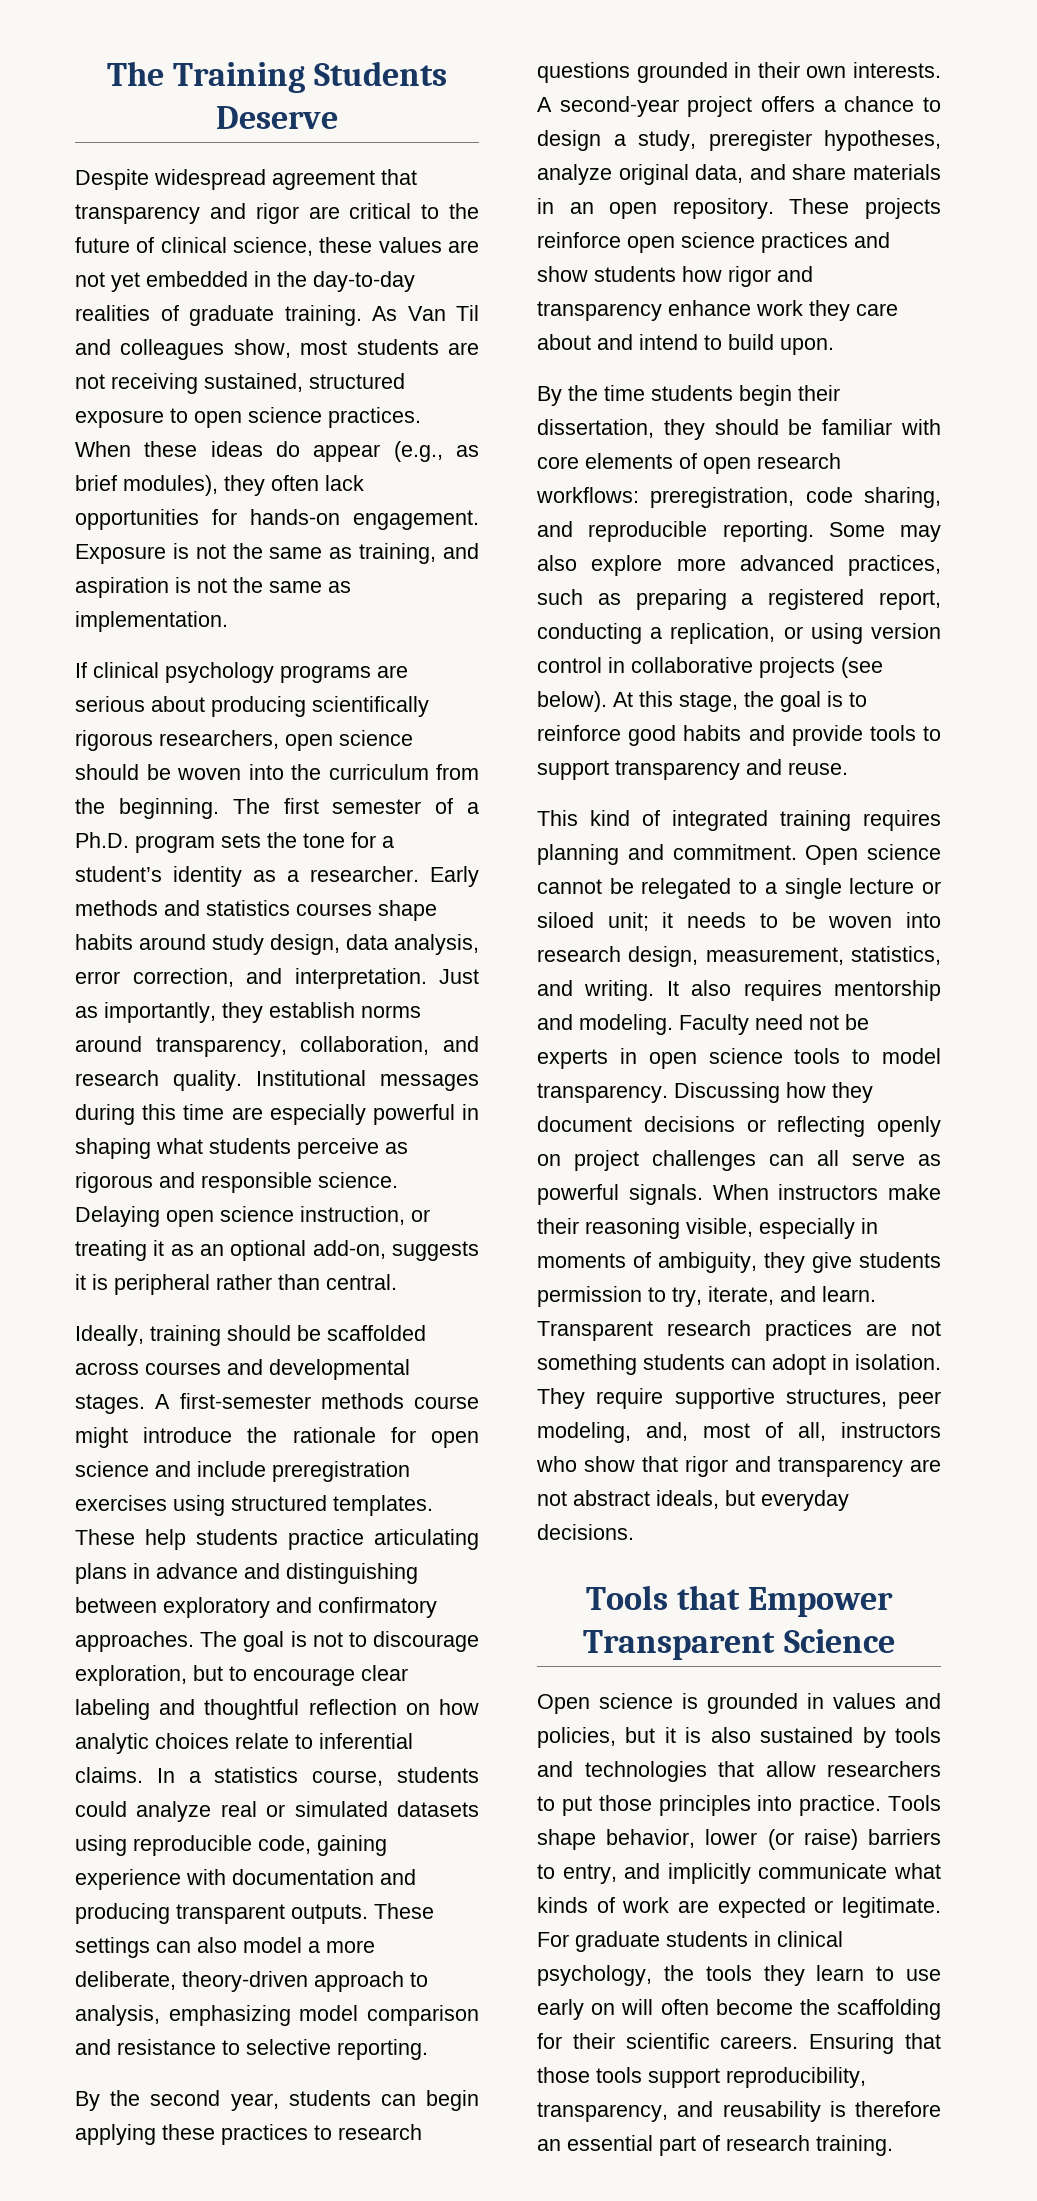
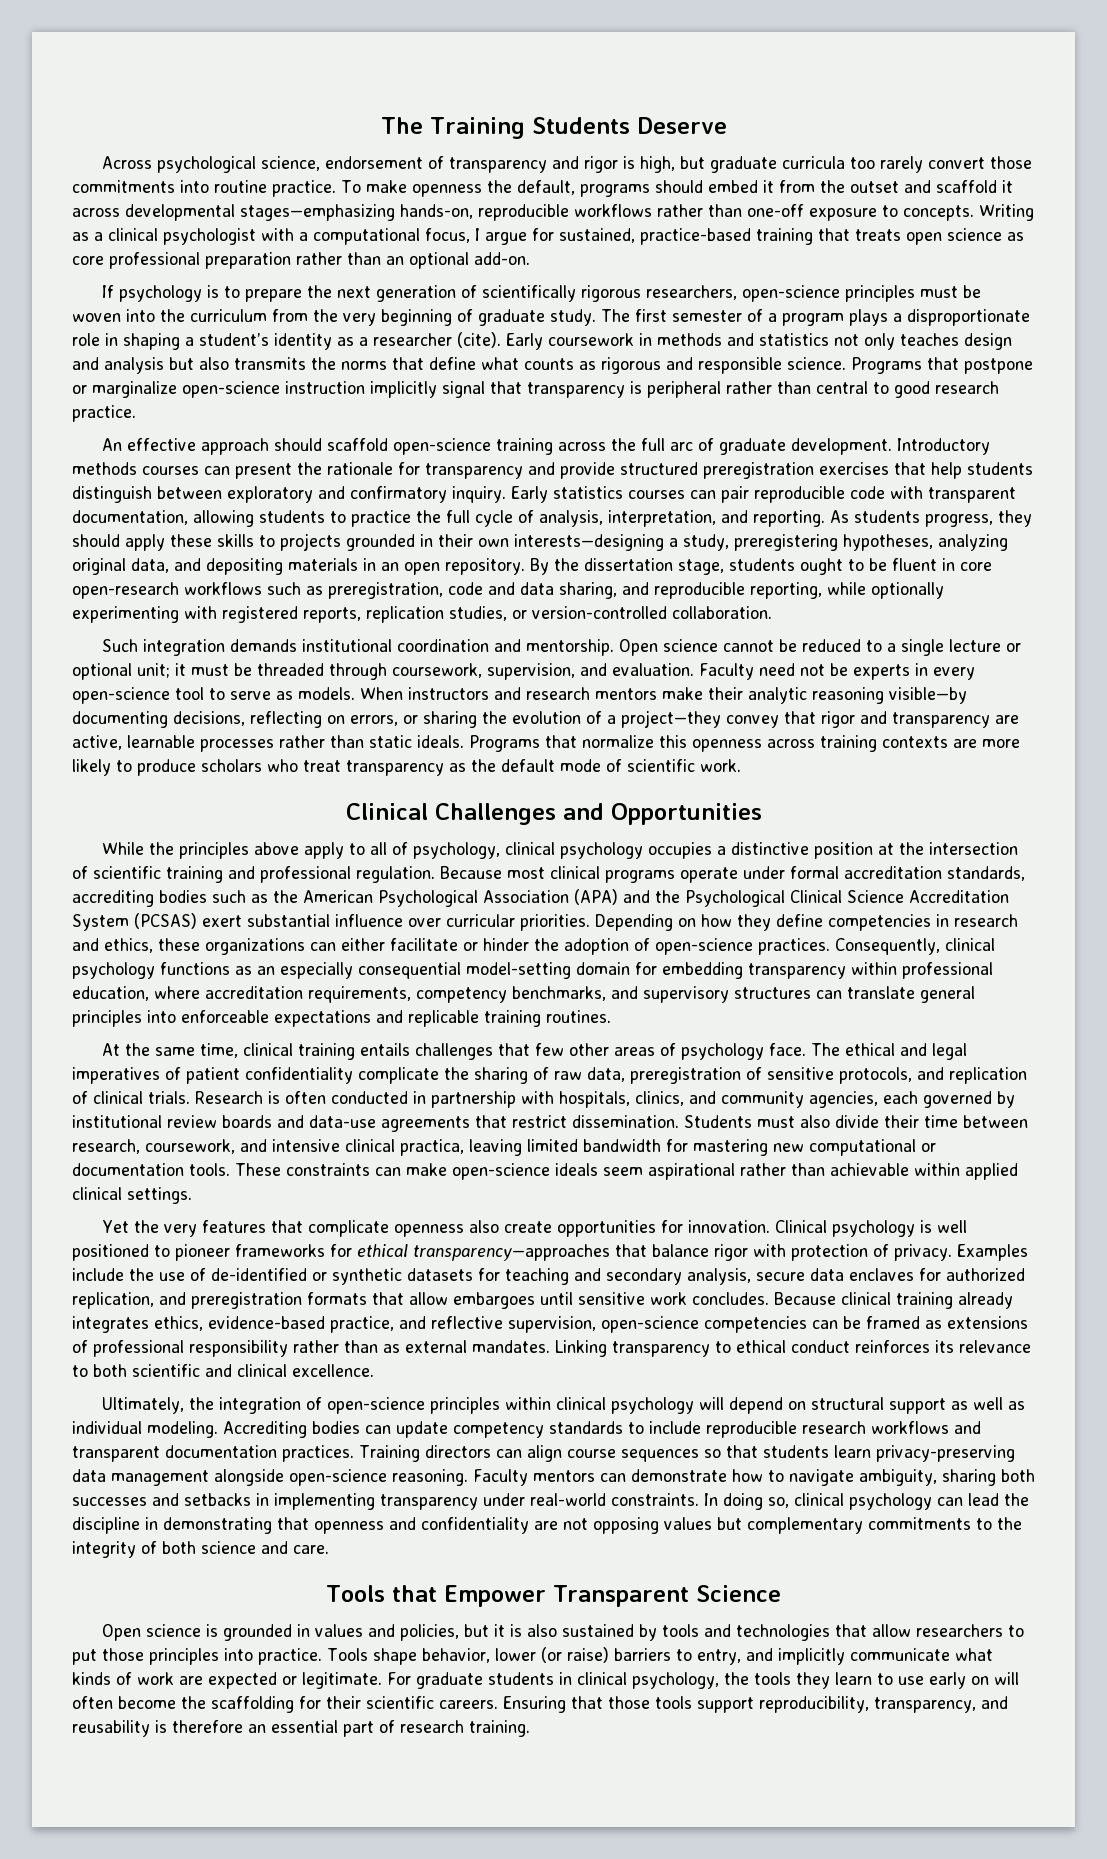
- Despite widespread agreement that transparency and rigor are critical to the future of clinical science, these values are not yet embedded in the day-to-day realities of graduate training. As Van Til and colleagues show, most students are not receiving sustained, structured exposure to open science practices. When these ideas do appear (e.g., as brief modules), they often lack opportunities for hands-on engagement. Exposure is not the same as training, and aspiration is not the same as implementation.
- If clinical psychology programs are serious about producing scientifically rigorous researchers, open science should be woven into the curriculum from the beginning.
+ Across psychological science, endorsement of transparency and rigor is high, but graduate curricula too rarely convert those commitments into routine practice. To make openness the default, programs should embed it from the outset and scaffold it across developmental stages—emphasizing hands-on, reproducible workflows rather than one-off exposure to concepts. Writing as a clinical psychologist with a computational focus, I argue for sustained, practice-based training that treats open science as core professional preparation rather than an optional add-on.
+ If psychology is to prepare the next generation of scientifically rigorous researchers, open-science principles must be woven into the curriculum from the very beginning of graduate study.
- The first semester of a Ph.D. program sets the tone for a student’s identity as a researcher. Early methods and statistics courses shape habits around study design, data analysis, error correction, and interpretation. Just as importantly, they establish norms around transparency, collaboration, and research quality. Institutional messages during this time are especially powerful in shaping what students perceive as rigorous and responsible science.
+ The first semester of a program plays a disproportionate role in shaping a student’s identity as a researcher (cite). Early coursework in methods and statistics not only teaches design and analysis but also transmits the norms that define what counts as rigorous and responsible science.
- Delaying open science instruction, or treating it as an optional add-on, suggests it is peripheral rather than central.
- Ideally, training should be scaffolded across courses and developmental stages. A first-semester methods course might introduce the rationale for open science and include preregistration exercises using structured templates. These help students practice articulating plans in advance and distinguishing between exploratory and confirmatory approaches. The goal is not to discourage exploration, but to encourage clear labeling and thoughtful reflection on how analytic choices relate to inferential claims. In a statistics course, students could analyze real or simulated datasets using reproducible code, gaining experience with documentation and producing transparent outputs. These settings can also model a more deliberate, theory-driven approach to analysis, emphasizing model comparison and resistance to selective reporting.
- By the second year, students can begin applying these practices to research questions grounded in their own interests. A second-year project offers a chance to design a study, preregister hypotheses, analyze original data, and share materials in an open repository.
+ Programs that postpone or marginalize open-science instruction implicitly signal that transparency is peripheral rather than central to good research practice.
+ An effective approach should scaffold open-science training across the full arc of graduate development. Introductory methods courses can present the rationale for transparency and provide structured preregistration exercises that help students distinguish between exploratory and confirmatory inquiry. Early statistics courses can pair reproducible code with transparent documentation, allowing students to practice the full cycle of analysis, interpretation, and reporting. As students progress, they should apply these skills to projects grounded in their own interests—designing a study, preregistering hypotheses, analyzing original data, and depositing materials in an open repository.
- These projects reinforce open science practices and show students how rigor and transparency enhance work they care about and intend to build upon.
- By the time students begin their dissertation, they should be familiar with core elements of open research workflows: preregistration, code sharing, and reproducible reporting. Some may also explore more advanced practices, such as preparing a registered report, conducting a replication, or using version control in collaborative projects (see below). At this stage, the goal is to reinforce good habits and provide tools to support transparency and reuse.
- This kind of integrated training requires planning and commitment.
+ By the dissertation stage, students ought to be fluent in core open-research workflows such as preregistration, code and data sharing, and reproducible reporting, while optionally experimenting with registered reports, replication studies, or version-controlled collaboration.
+ Such integration demands institutional coordination and mentorship.
- Open science cannot be relegated to a single lecture or siloed unit; it needs to be woven into research design, measurement, statistics, and writing. It also requires mentorship and modeling.
+ Open science cannot be reduced to a single lecture or optional unit; it must be threaded through coursework, supervision, and evaluation.
- Faculty need not be experts in open science tools to model transparency. Discussing how they document decisions or reflecting openly on project challenges can all serve as powerful signals. When instructors make their reasoning visible, especially in moments of ambiguity, they give students permission to try, iterate, and learn. Transparent research practices are not something students can adopt in isolation. They require supportive structures, peer modeling, and, most of all, instructors who show that rigor and transparency are not abstract ideals, but everyday decisions.
+ Faculty need not be experts in every open-science tool to serve as models. When instructors and research mentors make their analytic reasoning visible—by documenting decisions, reflecting on errors, or sharing the evolution of a project—they convey that rigor and transparency are active, learnable processes rather than static ideals. Programs that normalize this openness across training contexts are more likely to produce scholars who treat transparency as the default mode of scientific work.
+ Clinical Challenges and Opportunities
+ While the principles above apply to all of psychology, clinical psychology occupies a distinctive position at the intersection of scientific training and professional regulation. Because most clinical programs operate under formal accreditation standards, accrediting bodies such as the American Psychological Association (APA) and the Psychological Clinical Science Accreditation System (PCSAS) exert substantial influence over curricular priorities. Depending on how they define competencies in research and ethics, these organizations can either facilitate or hinder the adoption of open-science practices. Consequently, clinical psychology functions as an especially consequential model-setting domain for embedding transparency within professional education, where accreditation requirements, competency benchmarks, and supervisory structures can translate general principles into enforceable expectations and replicable training routines.
+ At the same time, clinical training entails challenges that few other areas of psychology face. The ethical and legal imperatives of patient confidentiality complicate the sharing of raw data, preregistration of sensitive protocols, and replication of clinical trials. Research is often conducted in partnership with hospitals, clinics, and community agencies, each governed by institutional review boards and data-use agreements that restrict dissemination. Students must also divide their time between research, coursework, and intensive clinical practica, leaving limited bandwidth for mastering new computational or documentation tools. These constraints can make open-science ideals seem aspirational rather than achievable within applied clinical settings.
+ Yet the very features that complicate openness also create opportunities for innovation. Clinical psychology is well positioned to pioneer frameworks for ethical transparency—approaches that balance rigor with protection of privacy. Examples include the use of de-identified or synthetic datasets for teaching and secondary analysis, secure data enclaves for authorized replication, and preregistration formats that allow embargoes until sensitive work concludes. Because clinical training already integrates ethics, evidence-based practice, and reflective supervision, open-science competencies can be framed as extensions of professional responsibility rather than as external mandates. Linking transparency to ethical conduct reinforces its relevance to both scientific and clinical excellence.
+ Ultimately, the integration of open-science principles within clinical psychology will depend on structural support as well as individual modeling. Accrediting bodies can update competency standards to include reproducible research workflows and transparent documentation practices. Training directors can align course sequences so that students learn privacy-preserving data management alongside open-science reasoning. Faculty mentors can demonstrate how to navigate ambiguity, sharing both successes and setbacks in implementing transparency under real-world constraints. In doing so, clinical psychology can lead the discipline in demonstrating that openness and confidentiality are not opposing values but complementary commitments to the integrity of both science and care.

